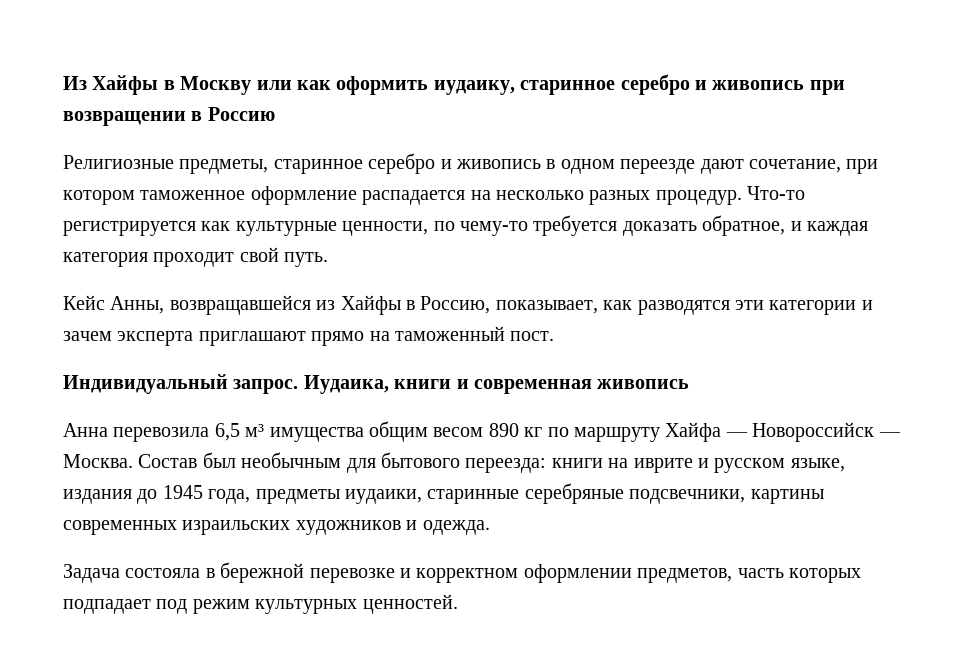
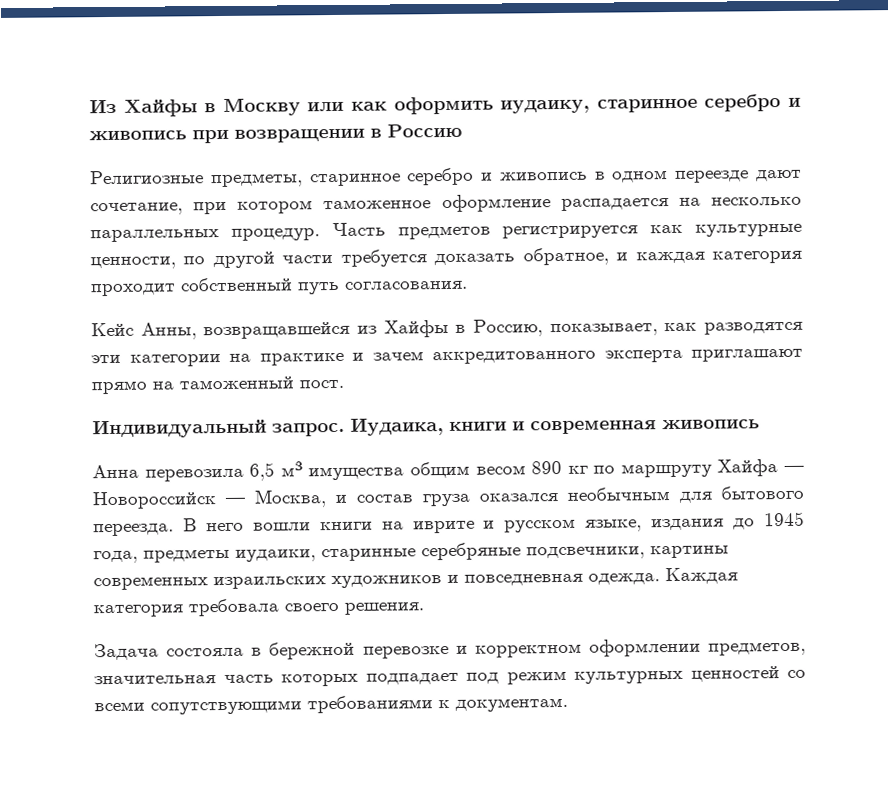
- Религиозные предметы, старинное серебро и живопись в одном переезде дают сочетание, при котором таможенное оформление распадается на несколько разных процедур. Что-то регистрируется как культурные ценности, по чему-то требуется доказать обратное, и каждая категория проходит свой путь.
+ Религиозные предметы, старинное серебро и живопись в одном переезде дают сочетание, при котором таможенное оформление распадается на несколько параллельных процедур. Часть предметов регистрируется как культурные ценности, по другой части требуется доказать обратное, и каждая категория проходит собственный путь согласования.
- Кейс Анны, возвращавшейся из Хайфы в Россию, показывает, как разводятся эти категории и зачем эксперта приглашают прямо на таможенный пост.
+ Кейс Анны, возвращавшейся из Хайфы в Россию, показывает, как разводятся эти категории на практике и зачем аккредитованного эксперта приглашают прямо на таможенный пост.
- Анна перевозила 6,5 м³ имущества общим весом 890 кг по маршруту Хайфа — Новороссийск — Москва. Состав был необычным для бытового переезда: книги на иврите и русском языке, издания до 1945 года, предметы иудаики, старинные серебряные подсвечники, картины современных израильских художников и одежда.
+ Анна перевозила 6,5 м³ имущества общим весом 890 кг по маршруту Хайфа — Новороссийск — Москва, и состав груза оказался необычным для бытового переезда. В него вошли книги на иврите и русском языке, издания до 1945 года, предметы иудаики, старинные серебряные подсвечники, картины современных израильских художников и повседневная одежда. Каждая категория требовала своего решения.
- Задача состояла в бережной перевозке и корректном оформлении предметов, часть которых подпадает под режим культурных ценностей.
+ Задача состояла в бережной перевозке и корректном оформлении предметов, значительная часть которых подпадает под режим культурных ценностей со всеми сопутствующими требованиями к документам.

